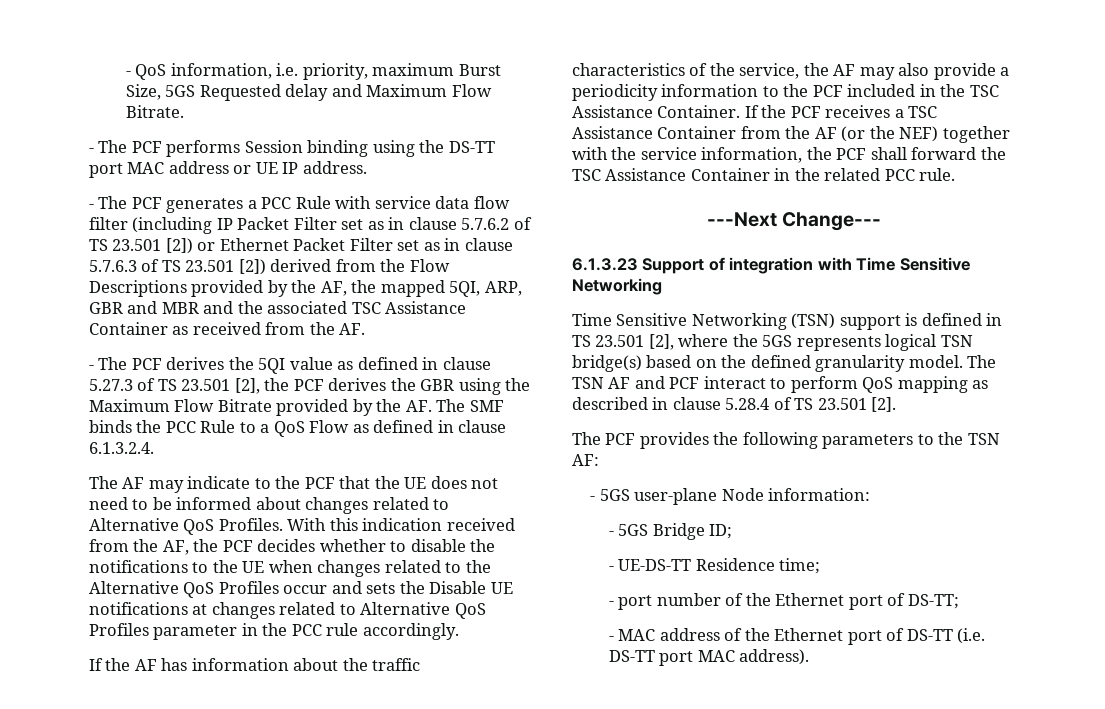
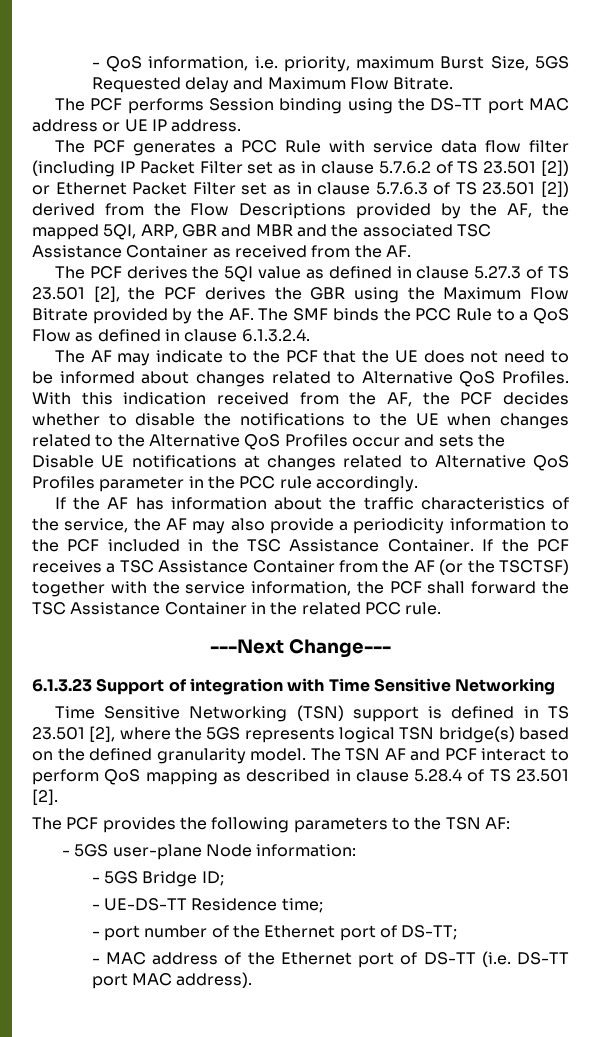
- - The PCF performs Session binding using the DS-TT port MAC address or UE IP address.
+ The PCF performs Session binding using the DS-TT port MAC address or UE IP address.
- - The PCF generates a PCC Rule with service data flow filter (including IP Packet Filter set as in clause 5.7.6.2 of TS 23.501 [2]) or Ethernet Packet Filter set as in clause 5.7.6.3 of TS 23.501 [2]) derived from the Flow Descriptions provided by the AF, the mapped 5QI, ARP, GBR and MBR and the associated TSC Assistance Container as received from the AF.
+ The PCF generates a PCC Rule with service data flow filter (including IP Packet Filter set as in clause 5.7.6.2 of TS 23.501 [2]) or Ethernet Packet Filter set as in clause 5.7.6.3 of TS 23.501 [2]) derived from the Flow Descriptions provided by the AF, the mapped 5QI, ARP, GBR and MBR and the associated TSC Assistance Container as received from the AF.
- - The PCF derives the 5QI value as defined in clause 5.27.3 of TS 23.501 [2], the PCF derives the GBR using the Maximum Flow Bitrate provided by the AF. The SMF binds the PCC Rule to a QoS Flow as defined in clause 6.1.3.2.4.
+ The PCF derives the 5QI value as defined in clause 5.27.3 of TS 23.501 [2], the PCF derives the GBR using the Maximum Flow Bitrate provided by the AF. The SMF binds the PCC Rule to a QoS Flow as defined in clause 6.1.3.2.4.
- If the PCF receives a TSC Assistance Container from the AF (or the NEF) together with the service information, the PCF shall forward the TSC Assistance Container in the related PCC rule.
+ If the PCF receives a TSC Assistance Container from the AF (or the TSCTSF) together with the service information, the PCF shall forward the TSC Assistance Container in the related PCC rule.

